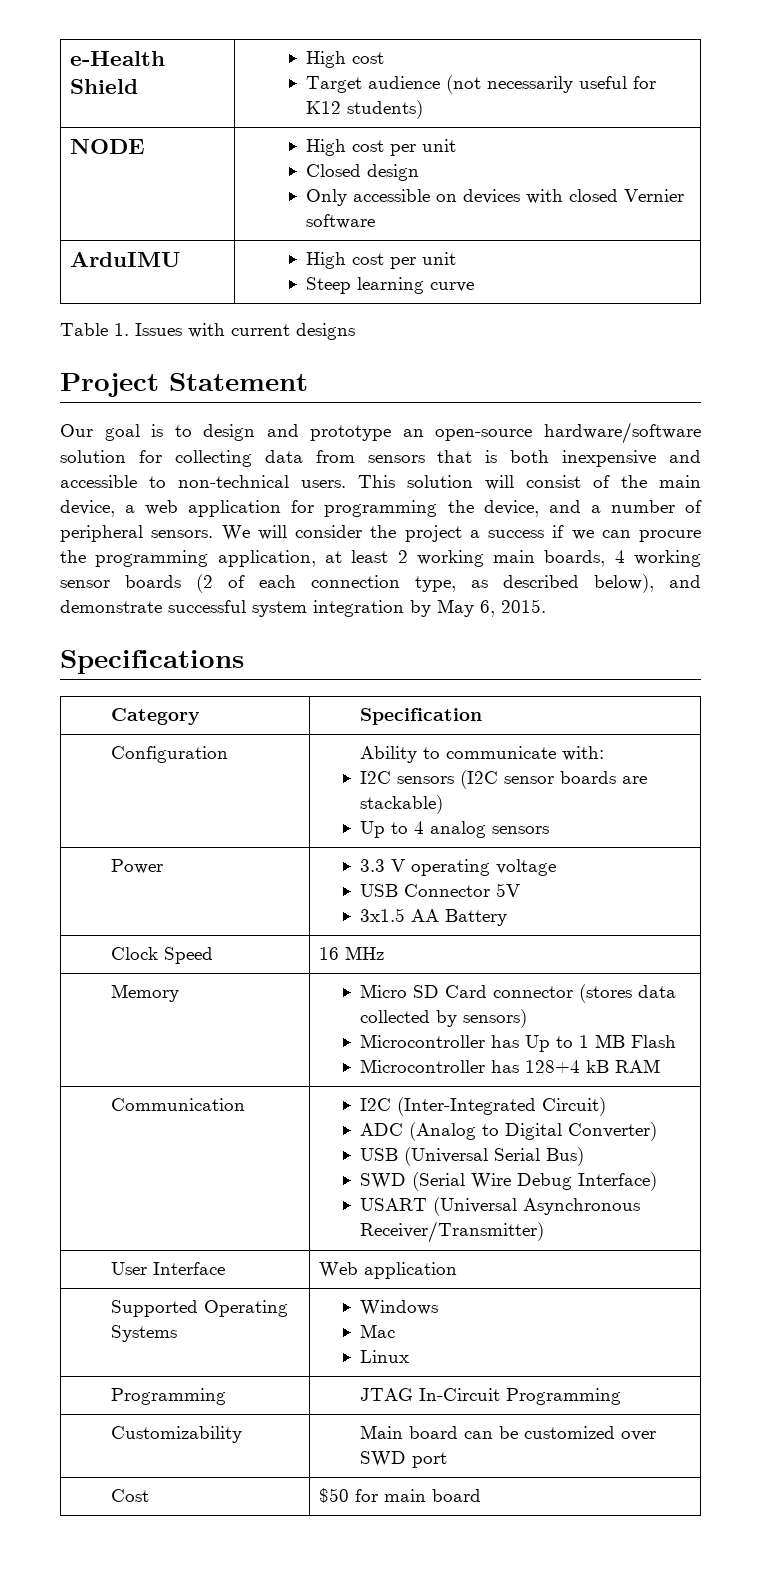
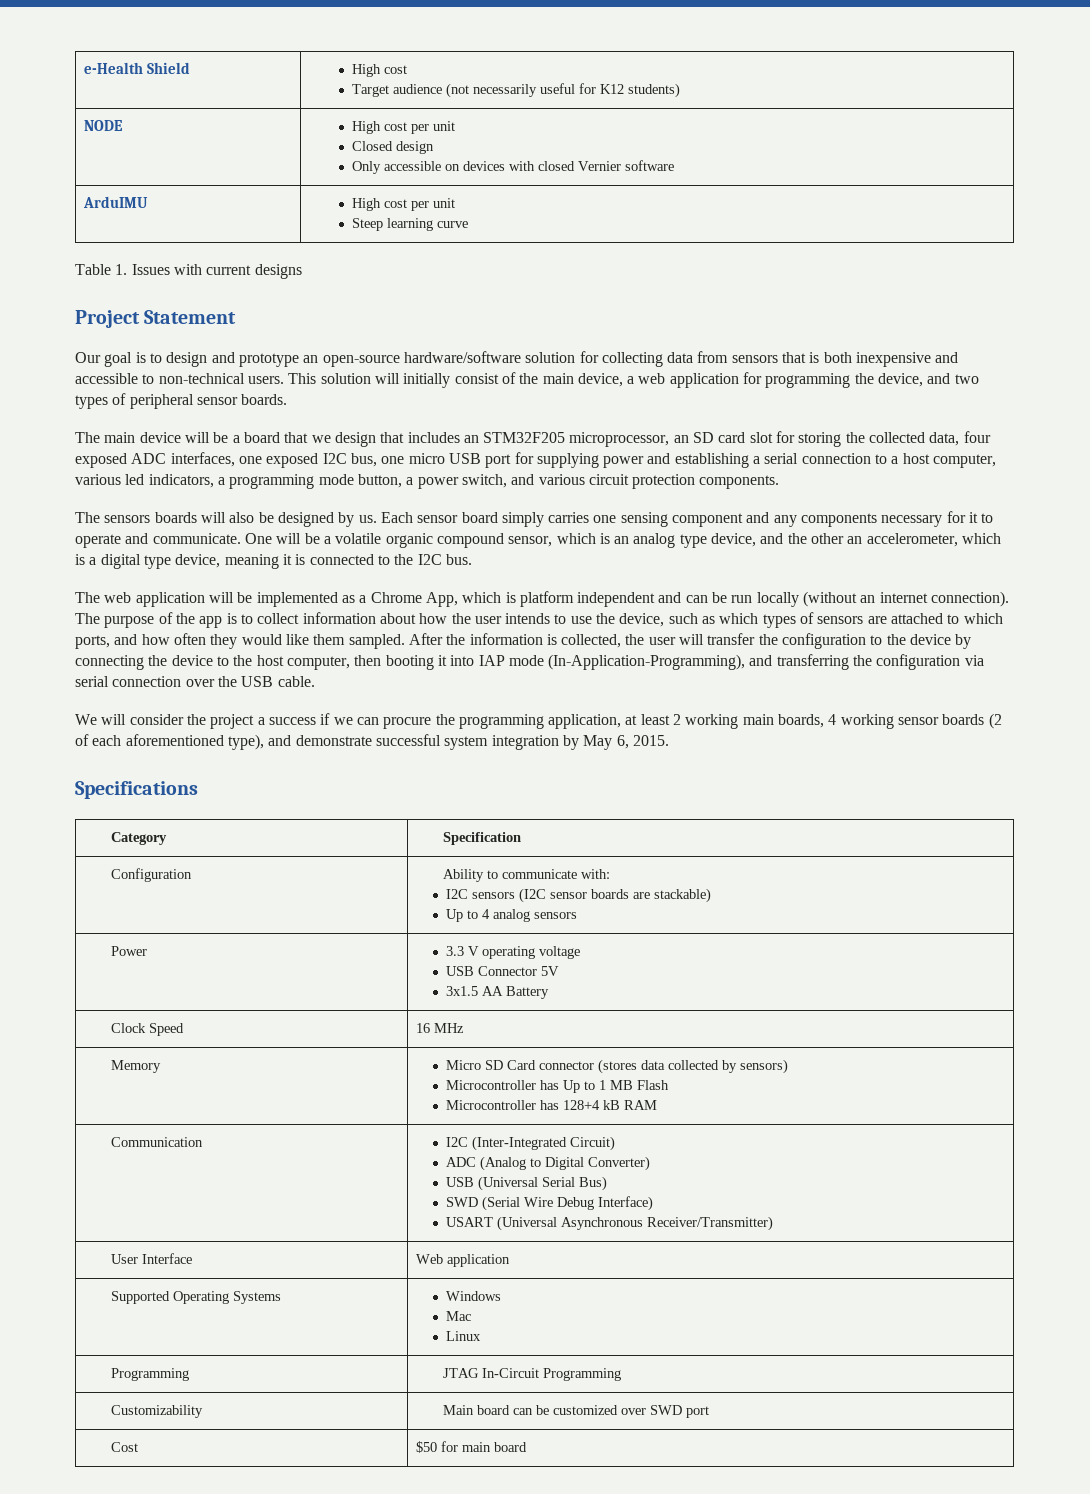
- This solution will consist of the main device, a web application for programming the device, and a number of peripheral sensors. We will consider the project a success if we can procure the programming application, at least 2 working main boards, 4 working sensor boards (2 of each connection type, as described below), and demonstrate successful system integration by May 6, 2015.
+ This solution will initially consist of the main device, a web application for programming the device, and two types of peripheral sensor boards.
+ The main device will be a board that we design that includes an STM32F205 microprocessor, an SD card slot for storing the collected data, four exposed ADC interfaces, one exposed I2C bus, one micro USB port for supplying power and establishing a serial connection to a host computer, various led indicators, a programming mode button, a power switch, and various circuit protection components.
+ The sensors boards will also be designed by us. Each sensor board simply carries one sensing component and any components necessary for it to operate and communicate. One will be a volatile organic compound sensor, which is an analog type device, and the other an accelerometer, which is a digital type device, meaning it is connected to the I2C bus.
+ The web application will be implemented as a Chrome App, which is platform independent and can be run locally (without an internet connection). The purpose of the app is to collect information about how the user intends to use the device, such as which types of sensors are attached to which ports, and how often they would like them sampled. After the information is collected, the user will transfer the configuration to the device by connecting the device to the host computer, then booting it into IAP mode (In-Application-Programming), and transferring the configuration via serial connection over the USB cable.
+ We will consider the project a success if we can procure the programming application, at least 2 working main boards, 4 working sensor boards (2 of each aforementioned type), and demonstrate successful system integration by May 6, 2015.

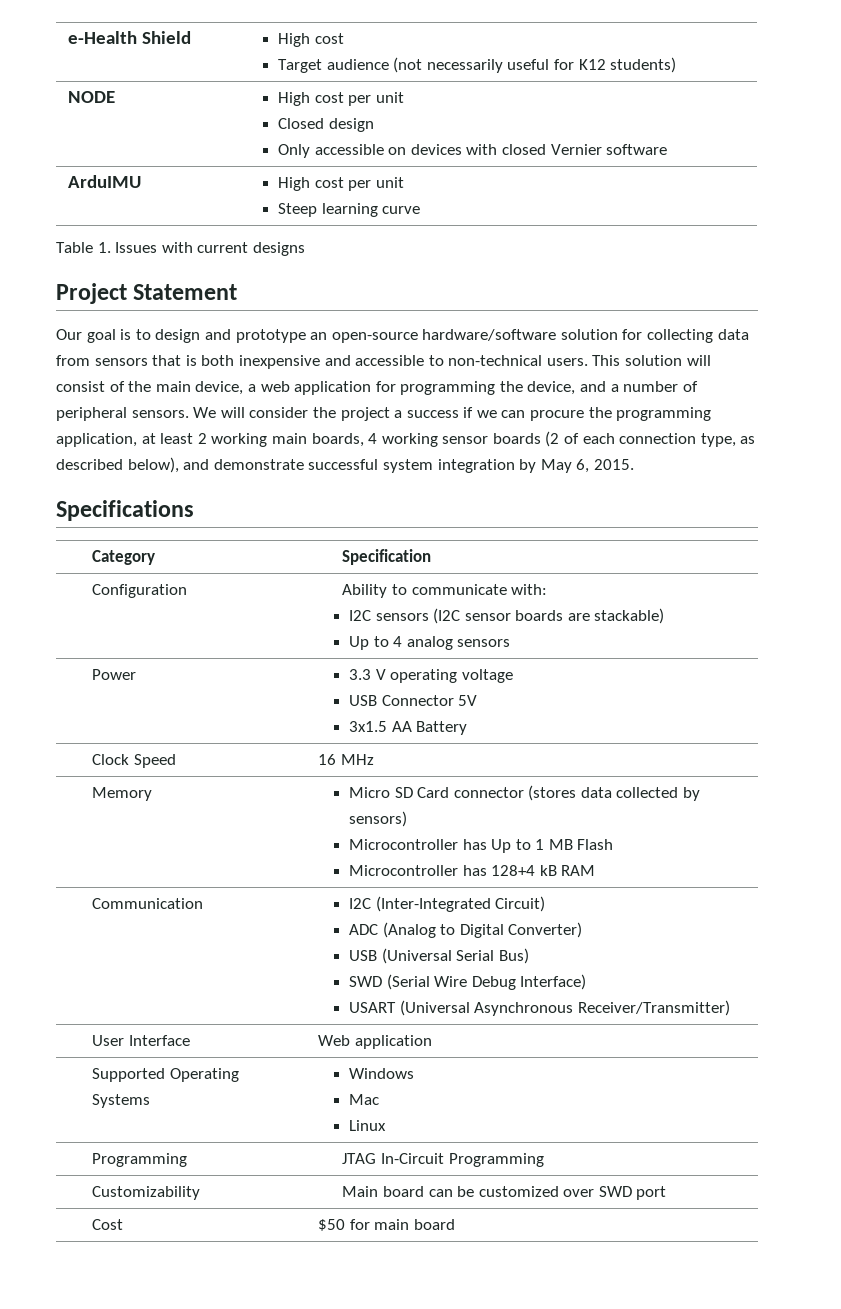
- This solution will initially consist of the main device, a web application for programming the device, and two types of peripheral sensor boards.
- The main device will be a board that we design that includes an STM32F205 microprocessor, an SD card slot for storing the collected data, four exposed ADC interfaces, one exposed I2C bus, one micro USB port for supplying power and establishing a serial connection to a host computer, various led indicators, a programming mode button, a power switch, and various circuit protection components.
- The sensors boards will also be designed by us. Each sensor board simply carries one sensing component and any components necessary for it to operate and communicate. One will be a volatile organic compound sensor, which is an analog type device, and the other an accelerometer, which is a digital type device, meaning it is connected to the I2C bus.
- The web application will be implemented as a Chrome App, which is platform independent and can be run locally (without an internet connection). The purpose of the app is to collect information about how the user intends to use the device, such as which types of sensors are attached to which ports, and how often they would like them sampled. After the information is collected, the user will transfer the configuration to the device by connecting the device to the host computer, then booting it into IAP mode (In-Application-Programming), and transferring the configuration via serial connection over the USB cable.
- We will consider the project a success if we can procure the programming application, at least 2 working main boards, 4 working sensor boards (2 of each aforementioned type), and demonstrate successful system integration by May 6, 2015.
+ This solution will consist of the main device, a web application for programming the device, and a number of peripheral sensors. We will consider the project a success if we can procure the programming application, at least 2 working main boards, 4 working sensor boards (2 of each connection type, as described below), and demonstrate successful system integration by May 6, 2015.

